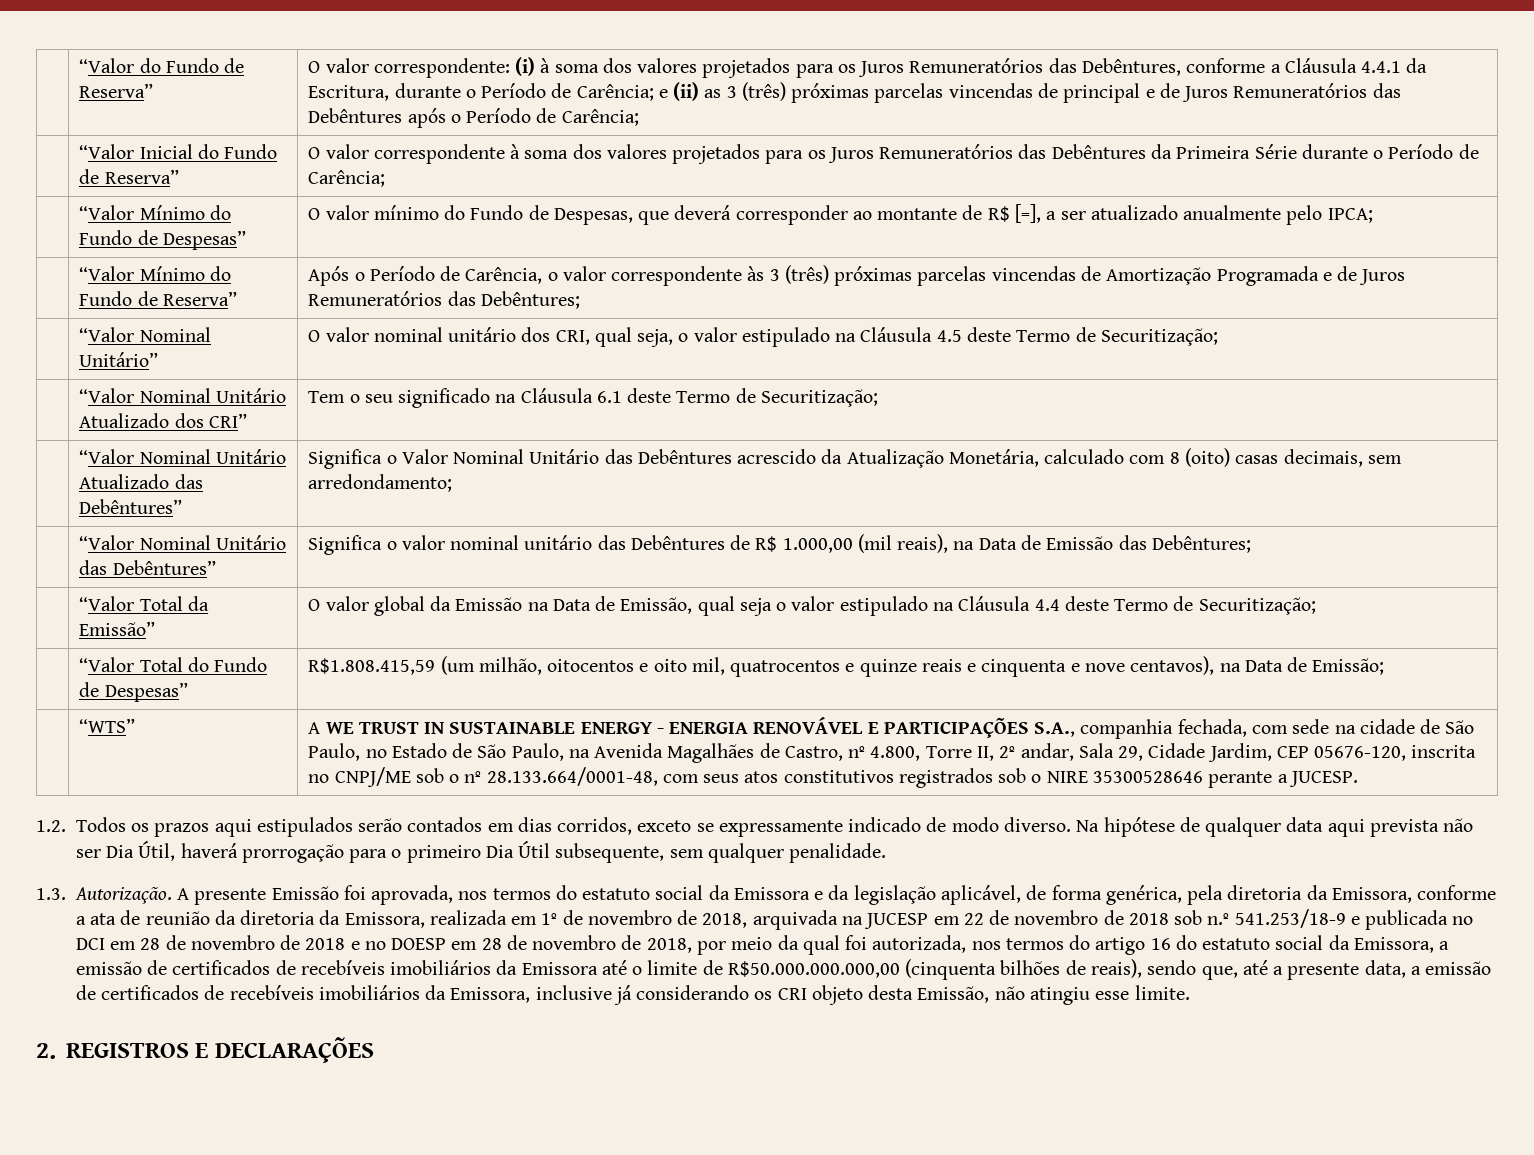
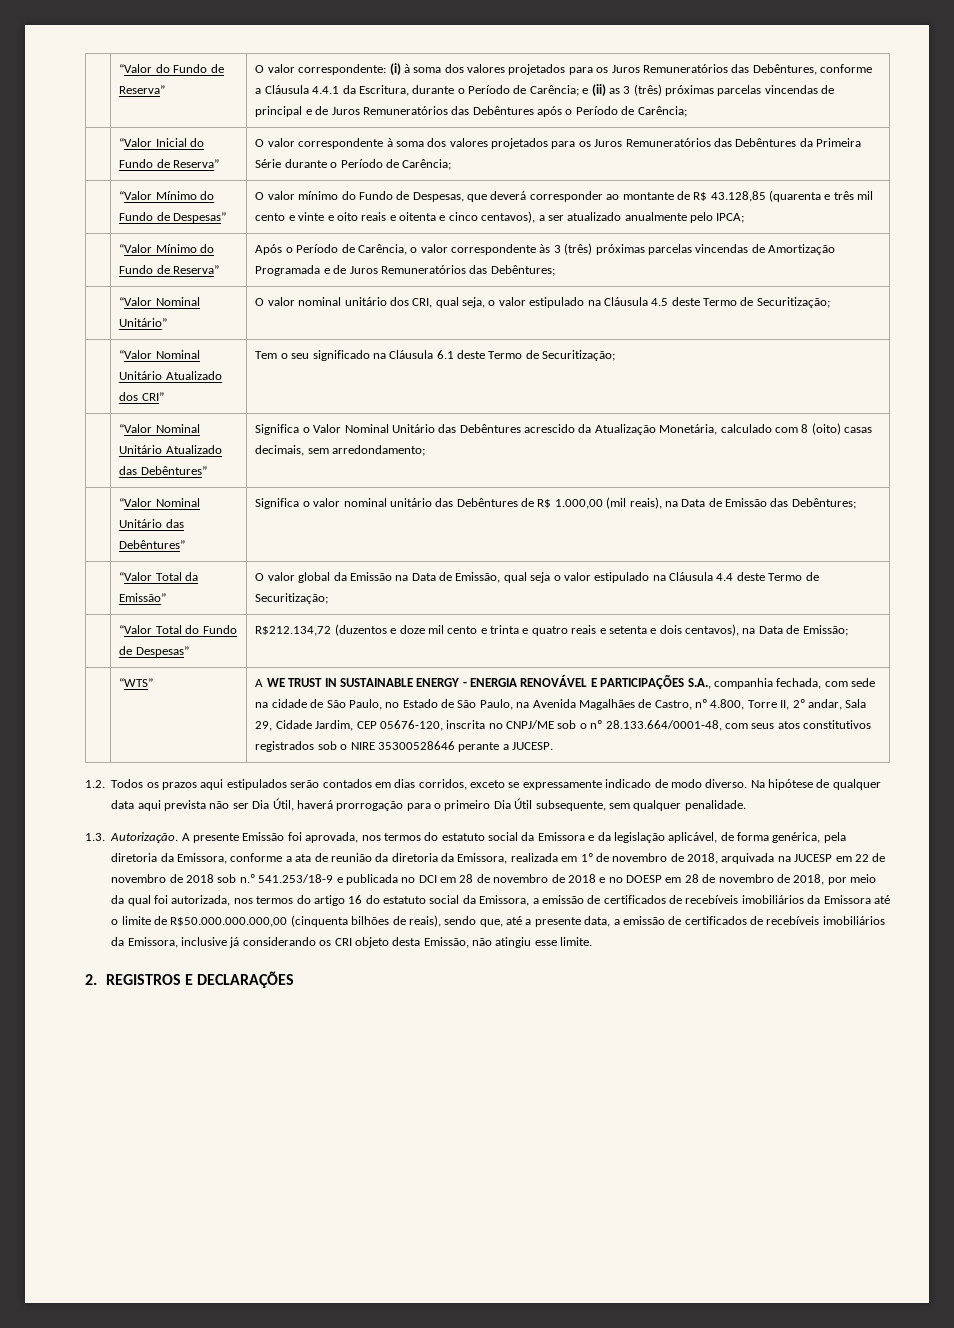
- O valor mínimo do Fundo de Despesas, que deverá corresponder ao montante de R$ [=], a ser atualizado anualmente pelo IPCA;
+ O valor mínimo do Fundo de Despesas, que deverá corresponder ao montante de R$ 43.128,85 (quarenta e três mil cento e vinte e oito reais e oitenta e cinco centavos), a ser atualizado anualmente pelo IPCA;
- | “Valor Total do Fundo de Despesas” | R$1.808.415,59 (um milhão, oitocentos e oito mil, quatrocentos e quinze reais e cinquenta e nove centavos), na Data de Emissão;
+ | “Valor Total do Fundo de Despesas” | R$212.134,72 (duzentos e doze mil cento e trinta e quatro reais e setenta e dois centavos), na Data de Emissão;

